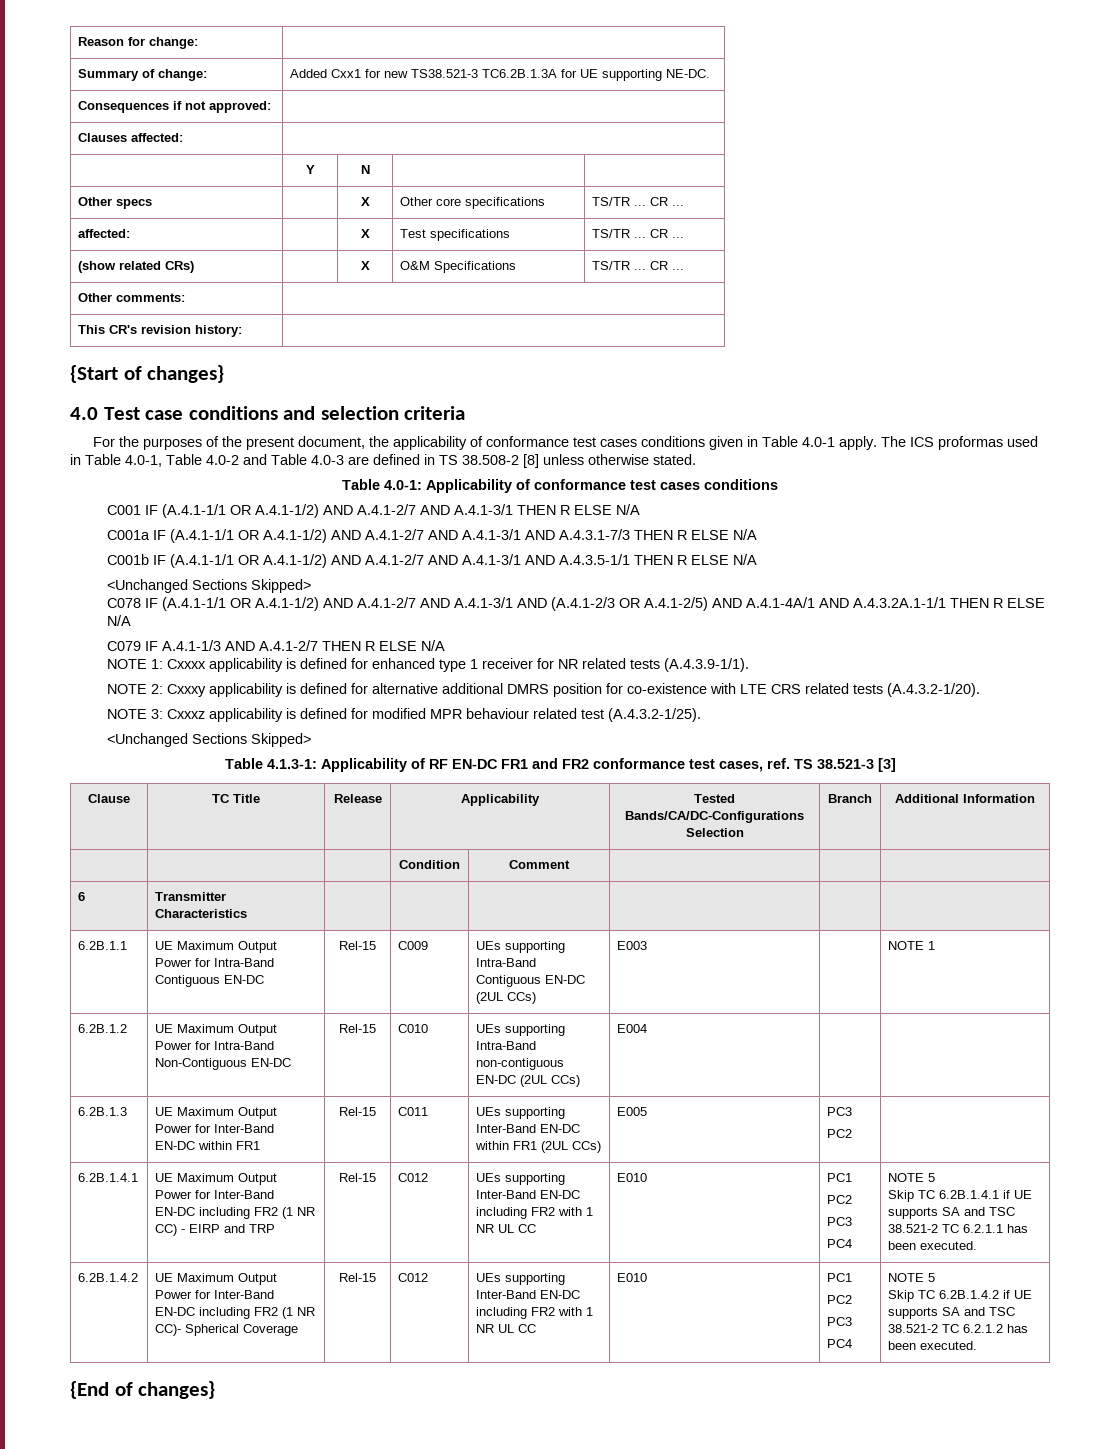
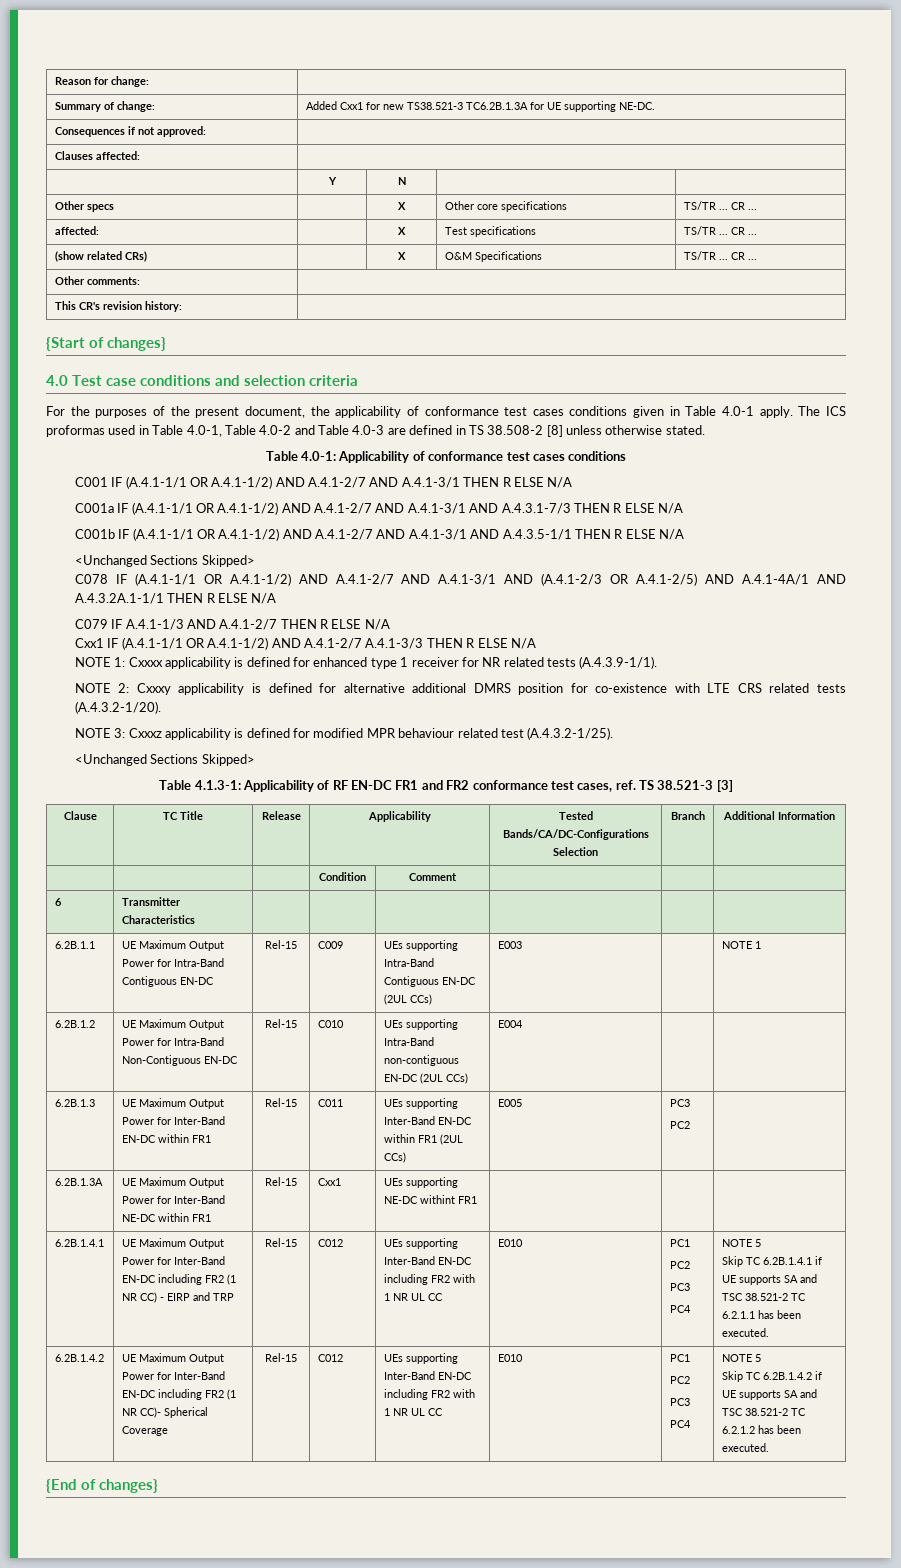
+ Cxx1 IF (A.4.1-1/1 OR A.4.1-1/2) AND A.4.1-2/7 A.4.1-3/3 THEN R ELSE N/A
+ 6.2B.1.3A | UE Maximum Output Power for Inter-Band NE-DC within FR1 | Rel-15 | Cxx1 | UEs supporting NE-DC withint FR1 | | |

